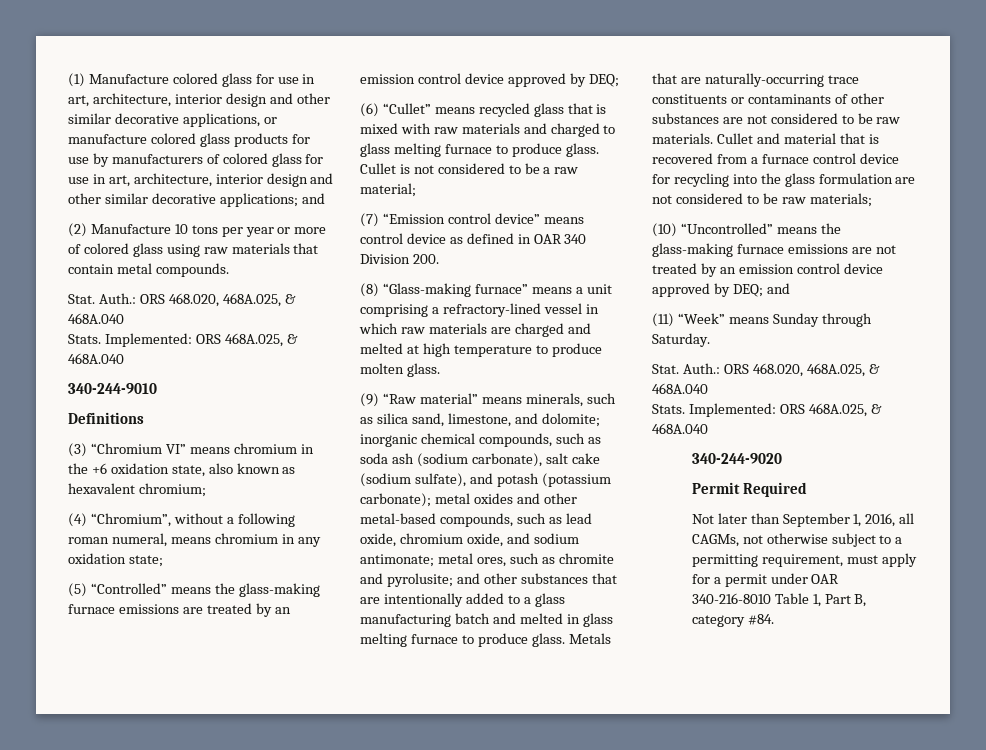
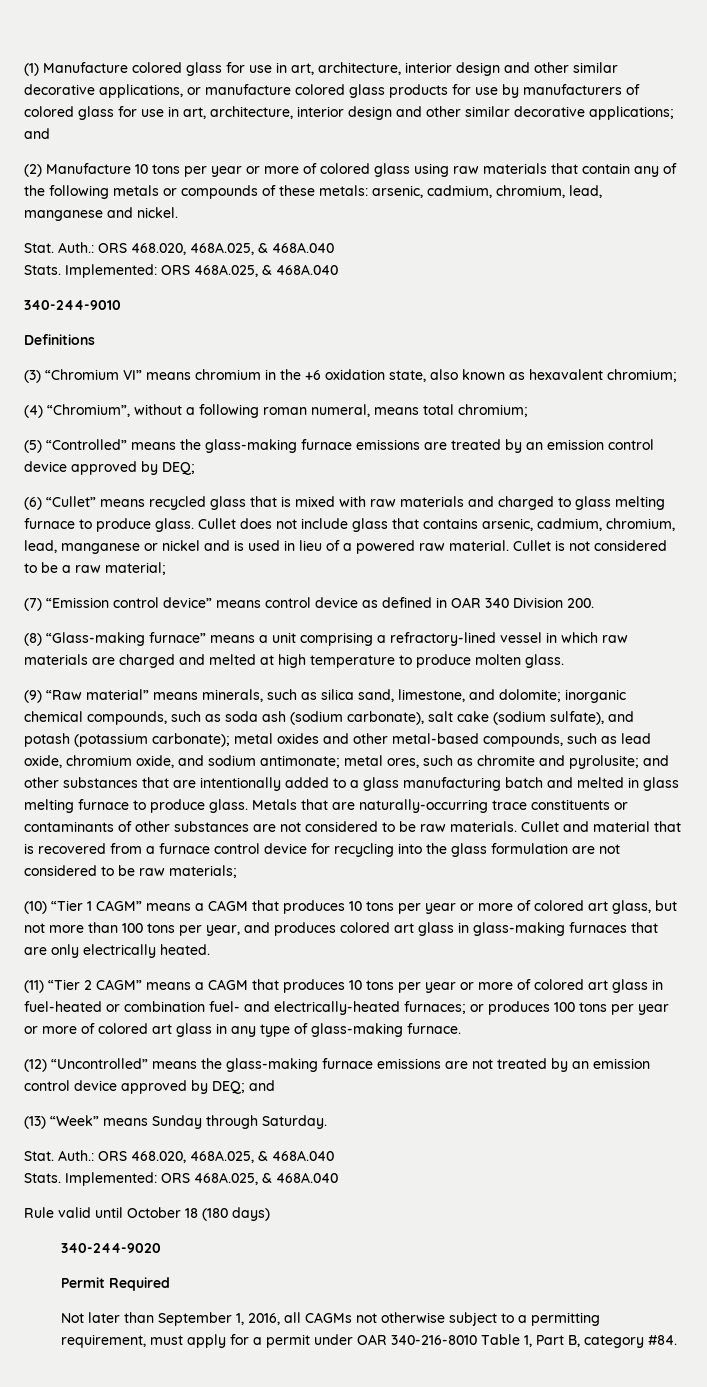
- (2) Manufacture 10 tons per year or more of colored glass using raw materials that contain metal compounds.
+ (2) Manufacture 10 tons per year or more of colored glass using raw materials that contain any of the following metals or compounds of these metals: arsenic, cadmium, chromium, lead, manganese and nickel.
- (4) “Chromium”, without a following roman numeral, means chromium in any oxidation state;
+ (4) “Chromium”, without a following roman numeral, means total chromium;
- Cullet is not considered to be a raw material;
+ Cullet does not include glass that contains arsenic, cadmium, chromium, lead, manganese or nickel and is used in lieu of a powered raw material. Cullet is not considered to be a raw material;
- (10) “Uncontrolled” means the glass-making furnace emissions are not treated by an emission control device approved by DEQ; and
+ (10) “Tier 1 CAGM” means a CAGM that produces 10 tons per year or more of colored art glass, but not more than 100 tons per year, and produces colored art glass in glass-making furnaces that are only electrically heated.
+ (11) “Tier 2 CAGM” means a CAGM that produces 10 tons per year or more of colored art glass in fuel-heated or combination fuel- and electrically-heated furnaces; or produces 100 tons per year or more of colored art glass in any type of glass-making furnace.
+ (12) “Uncontrolled” means the glass-making furnace emissions are not treated by an emission control device approved by DEQ; and
- (11) “Week” means Sunday through Saturday.
+ (13) “Week” means Sunday through Saturday.
+ Rule valid until October 18 (180 days)
- Not later than September 1, 2016, all CAGMs, not otherwise subject to a permitting requirement, must apply for a permit under OAR 340-216-8010 Table 1, Part B, category #84.
+ Not later than September 1, 2016, all CAGMs not otherwise subject to a permitting requirement, must apply for a permit under OAR 340-216-8010 Table 1, Part B, category #84.

